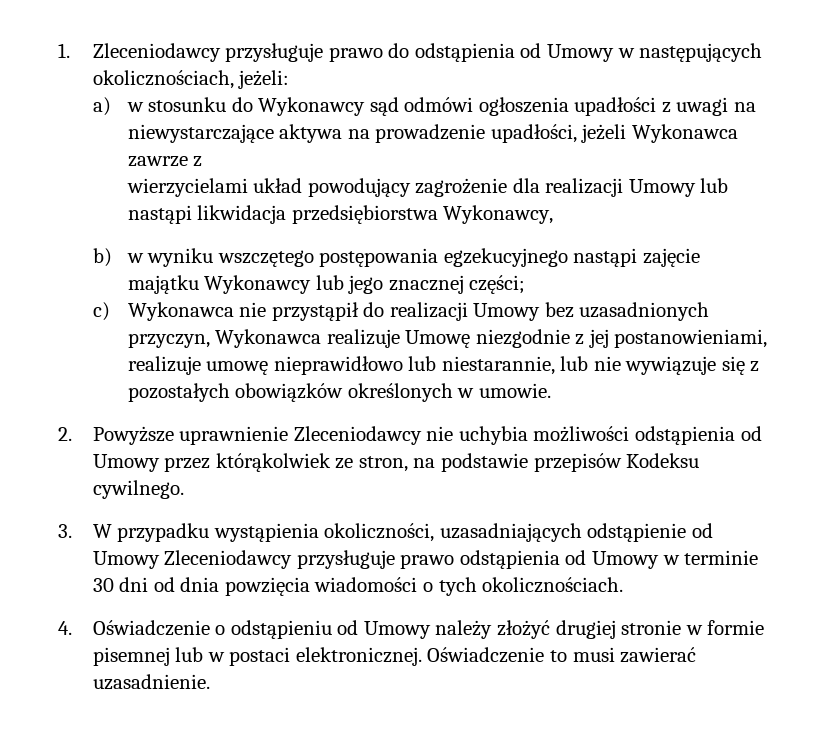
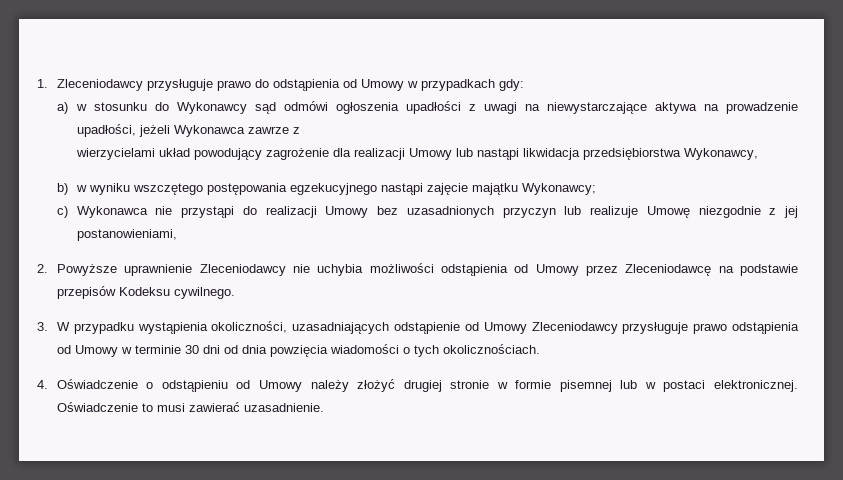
- 1. Zleceniodawcy przysługuje prawo do odstąpienia od Umowy w następujących okolicznościach, jeżeli:
+ 1. Zleceniodawcy przysługuje prawo do odstąpienia od Umowy w przypadkach gdy:
- b) w wyniku wszczętego postępowania egzekucyjnego nastąpi zajęcie majątku Wykonawcy lub jego znacznej części;
+ b) w wyniku wszczętego postępowania egzekucyjnego nastąpi zajęcie majątku Wykonawcy;
- c) Wykonawca nie przystąpił do realizacji Umowy bez uzasadnionych przyczyn, Wykonawca realizuje Umowę niezgodnie z jej postanowieniami, realizuje umowę nieprawidłowo lub niestarannie, lub nie wywiązuje się z pozostałych obowiązków określonych w umowie.
+ c) Wykonawca nie przystąpi do realizacji Umowy bez uzasadnionych przyczyn lub realizuje Umowę niezgodnie z jej postanowieniami,
- 2. Powyższe uprawnienie Zleceniodawcy nie uchybia możliwości odstąpienia od Umowy przez którąkolwiek ze stron, na podstawie przepisów Kodeksu cywilnego.
+ 2. Powyższe uprawnienie Zleceniodawcy nie uchybia możliwości odstąpienia od Umowy przez Zleceniodawcę na podstawie przepisów Kodeksu cywilnego.

